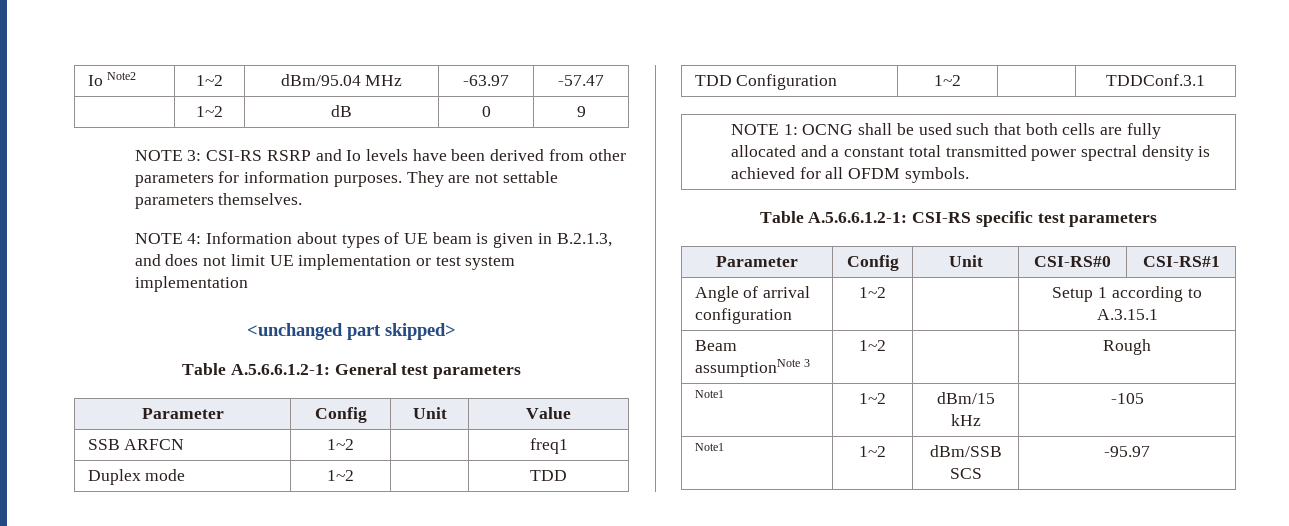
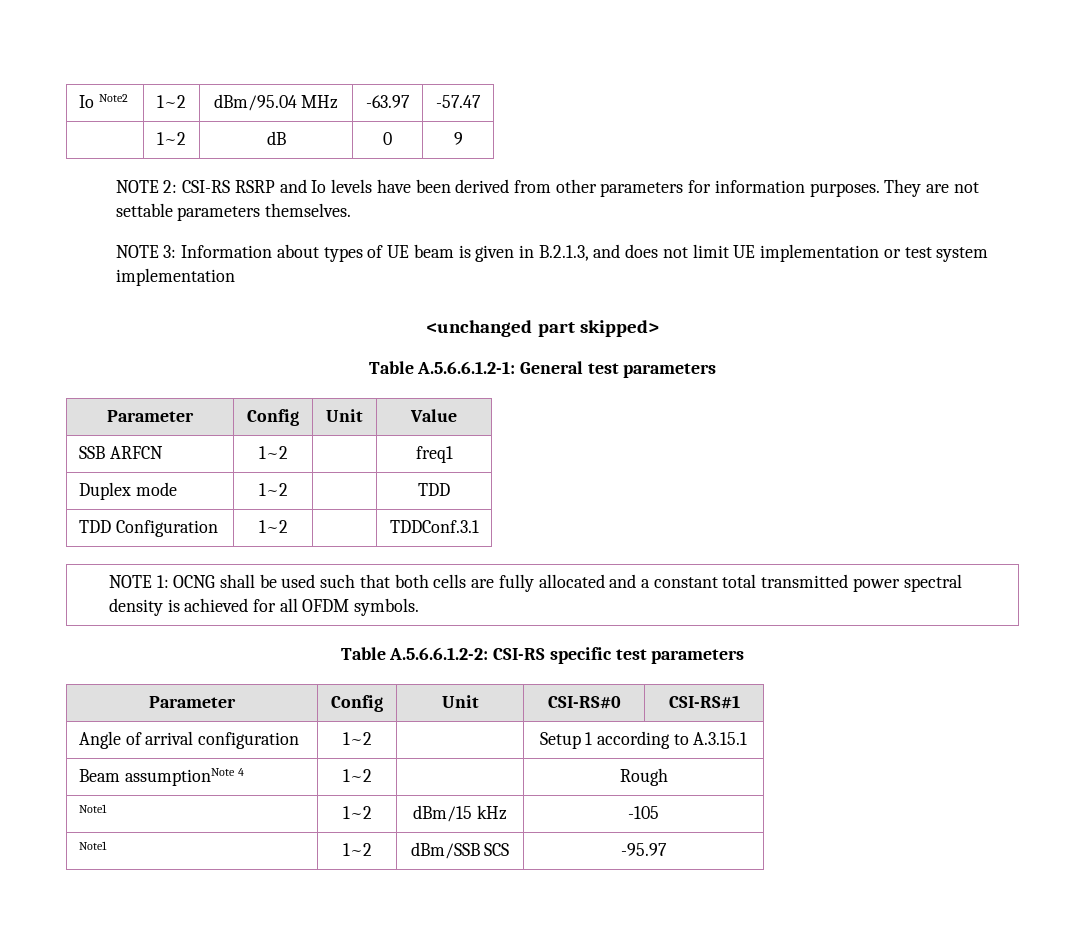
- NOTE 3: CSI-RS RSRP and Io levels have been derived from other parameters for information purposes.
+ NOTE 2: CSI-RS RSRP and Io levels have been derived from other parameters for information purposes.
- NOTE 4: Information about types of UE beam is given in B.2.1.3, and does not limit UE implementation or test system implementation
+ NOTE 3: Information about types of UE beam is given in B.2.1.3, and does not limit UE implementation or test system implementation
- Table A.5.6.6.1.2-1: CSI-RS specific test parameters
+ Table A.5.6.6.1.2-2: CSI-RS specific test parameters
- Beam assumptionNote 3 | 1~2 | | Rough
+ Beam assumptionNote 4 | 1~2 | | Rough

